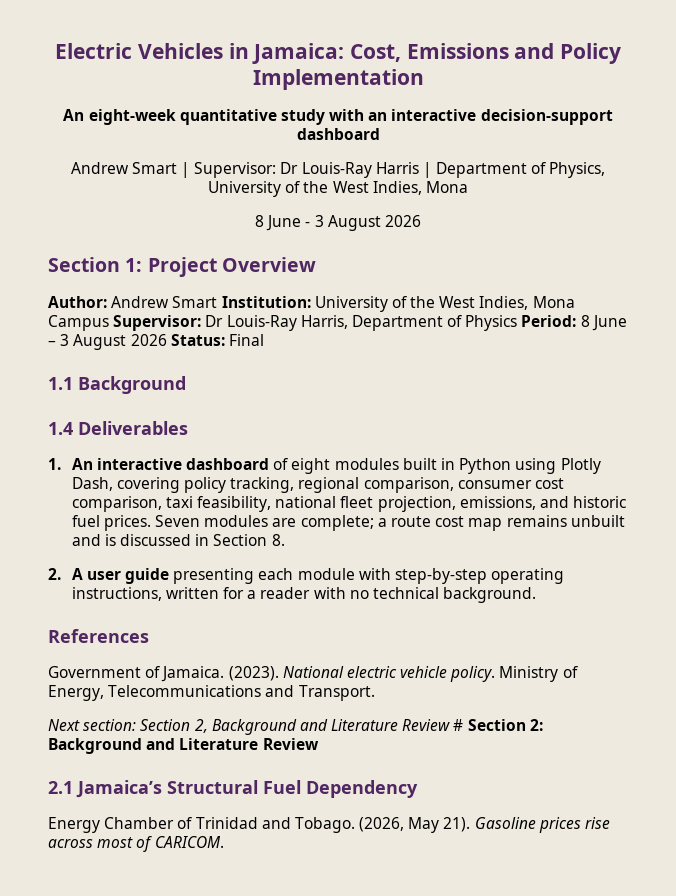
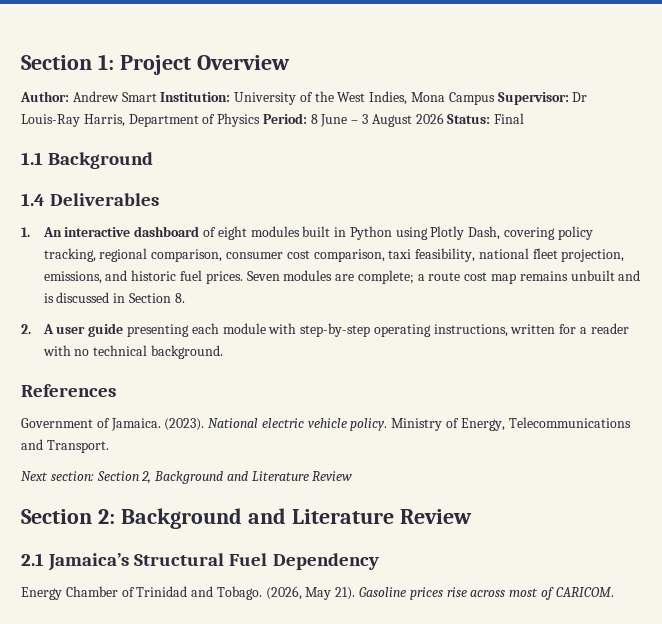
- Electric Vehicles in Jamaica: Cost, Emissions and Policy Implementation
- An eight-week quantitative study with an interactive decision-support dashboard
- Andrew Smart | Supervisor: Dr Louis-Ray Harris | Department of Physics, University of the West Indies, Mona
- 8 June - 3 August 2026
- Next section: Section 2, Background and Literature Review # Section 2: Background and Literature Review
+ Next section: Section 2, Background and Literature Review
+ Section 2: Background and Literature Review

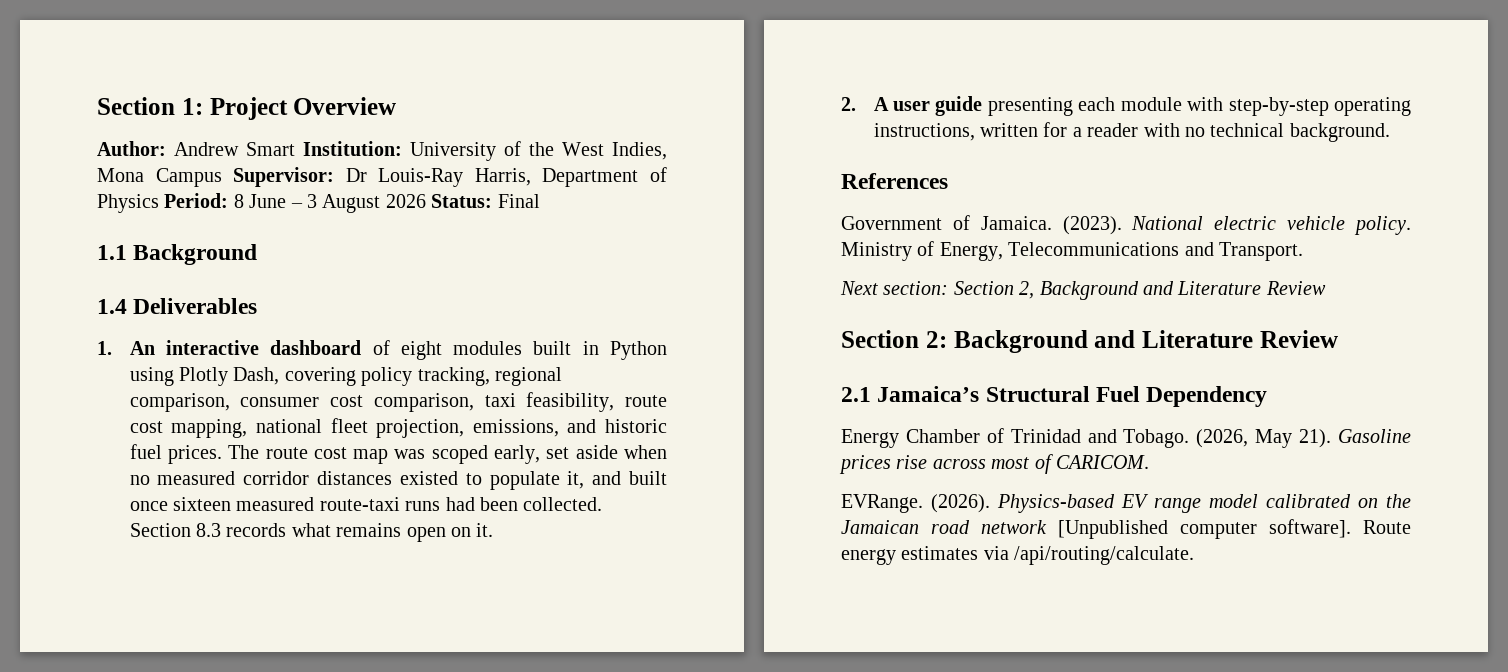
- 1. An interactive dashboard of eight modules built in Python using Plotly Dash, covering policy tracking, regional comparison, consumer cost comparison, taxi feasibility, national fleet projection, emissions, and historic fuel prices.
+ 1. An interactive dashboard of eight modules built in Python using Plotly Dash, covering policy tracking, regional comparison, consumer cost comparison, taxi feasibility, route cost mapping, national fleet projection, emissions, and historic fuel prices.
- Seven modules are complete; a route cost map remains unbuilt and is discussed in Section 8.
+ The route cost map was scoped early, set aside when no measured corridor distances existed to populate it, and built once sixteen measured route-taxi runs had been collected. Section 8.3 records what remains open on it.
+ EVRange. (2026). Physics-based EV range model calibrated on the Jamaican road network [Unpublished computer software]. Route energy estimates via /api/routing/calculate.

